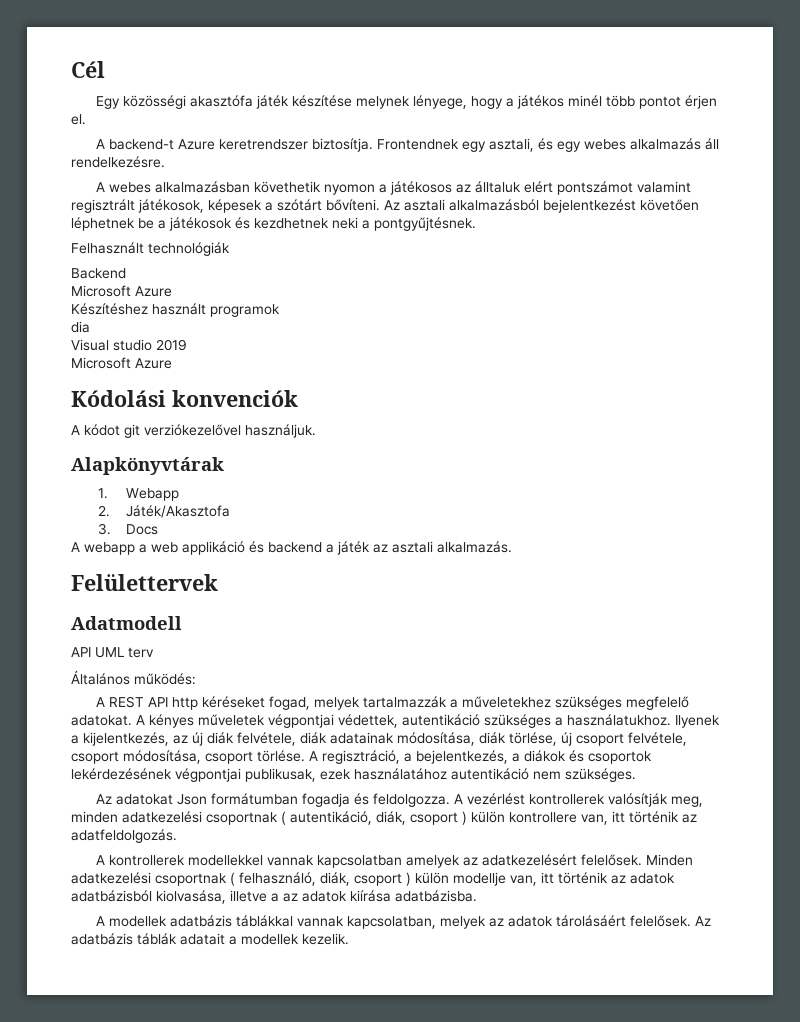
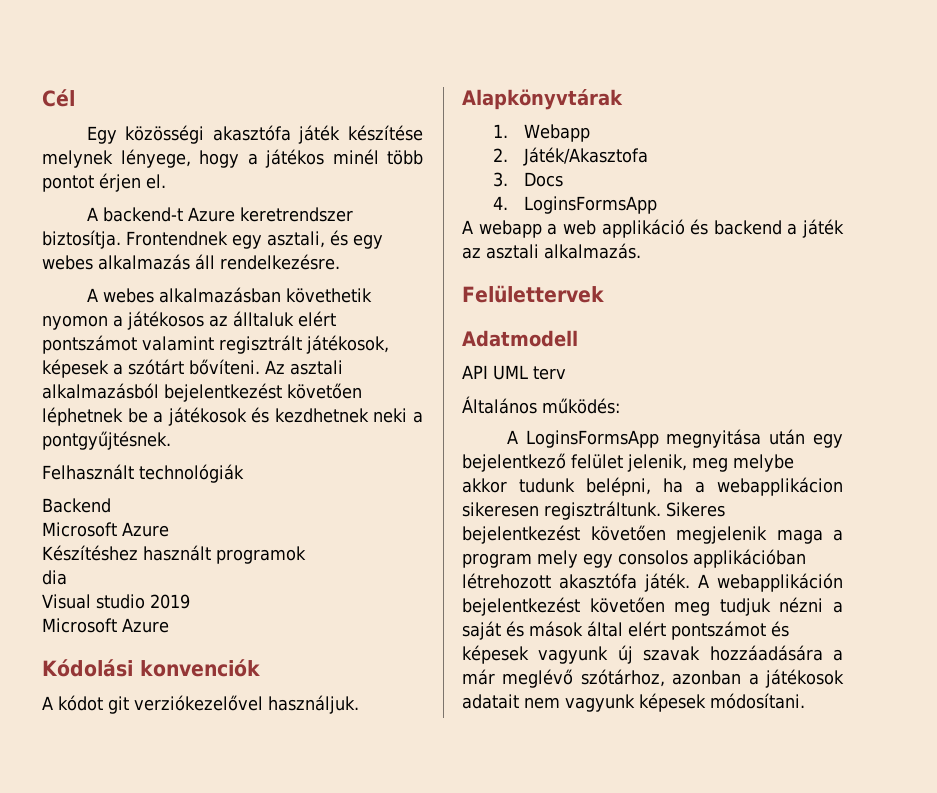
+ 4. LoginsFormsApp
- A REST API http kéréseket fogad, melyek tartalmazzák a műveletekhez szükséges megfelelő adatokat. A kényes műveletek végpontjai védettek, autentikáció szükséges a használatukhoz. Ilyenek a kijelentkezés, az új diák felvétele, diák adatainak módosítása, diák törlése, új csoport felvétele, csoport módosítása, csoport törlése. A regisztráció, a bejelentkezés, a diákok és csoportok lekérdezésének végpontjai publikusak, ezek használatához autentikáció nem szükséges.
- Az adatokat Json formátumban fogadja és feldolgozza. A vezérlést kontrollerek valósítják meg, minden adatkezelési csoportnak ( autentikáció, diák, csoport ) külön kontrollere van, itt történik az adatfeldolgozás.
- A kontrollerek modellekkel vannak kapcsolatban amelyek az adatkezelésért felelősek. Minden adatkezelési csoportnak ( felhasználó, diák, csoport ) külön modellje van, itt történik az adatok adatbázisból kiolvasása, illetve a az adatok kiírása adatbázisba.
- A modellek adatbázis táblákkal vannak kapcsolatban, melyek az adatok tárolásáért felelősek. Az adatbázis táblák adatait a modellek kezelik.
+ A LoginsFormsApp megnyitása után egy bejelentkező felület jelenik, meg melybe akkor tudunk belépni, ha a webapplikácion sikeresen regisztráltunk. Sikeres bejelentkezést követően megjelenik maga a program mely egy consolos applikációban létrehozott akasztófa játék. A webapplikáción bejelentkezést követően meg tudjuk nézni a saját és mások által elért pontszámot és képesek vagyunk új szavak hozzáadására a már meglévő szótárhoz, azonban a játékosok adatait nem vagyunk képesek módosítani.

